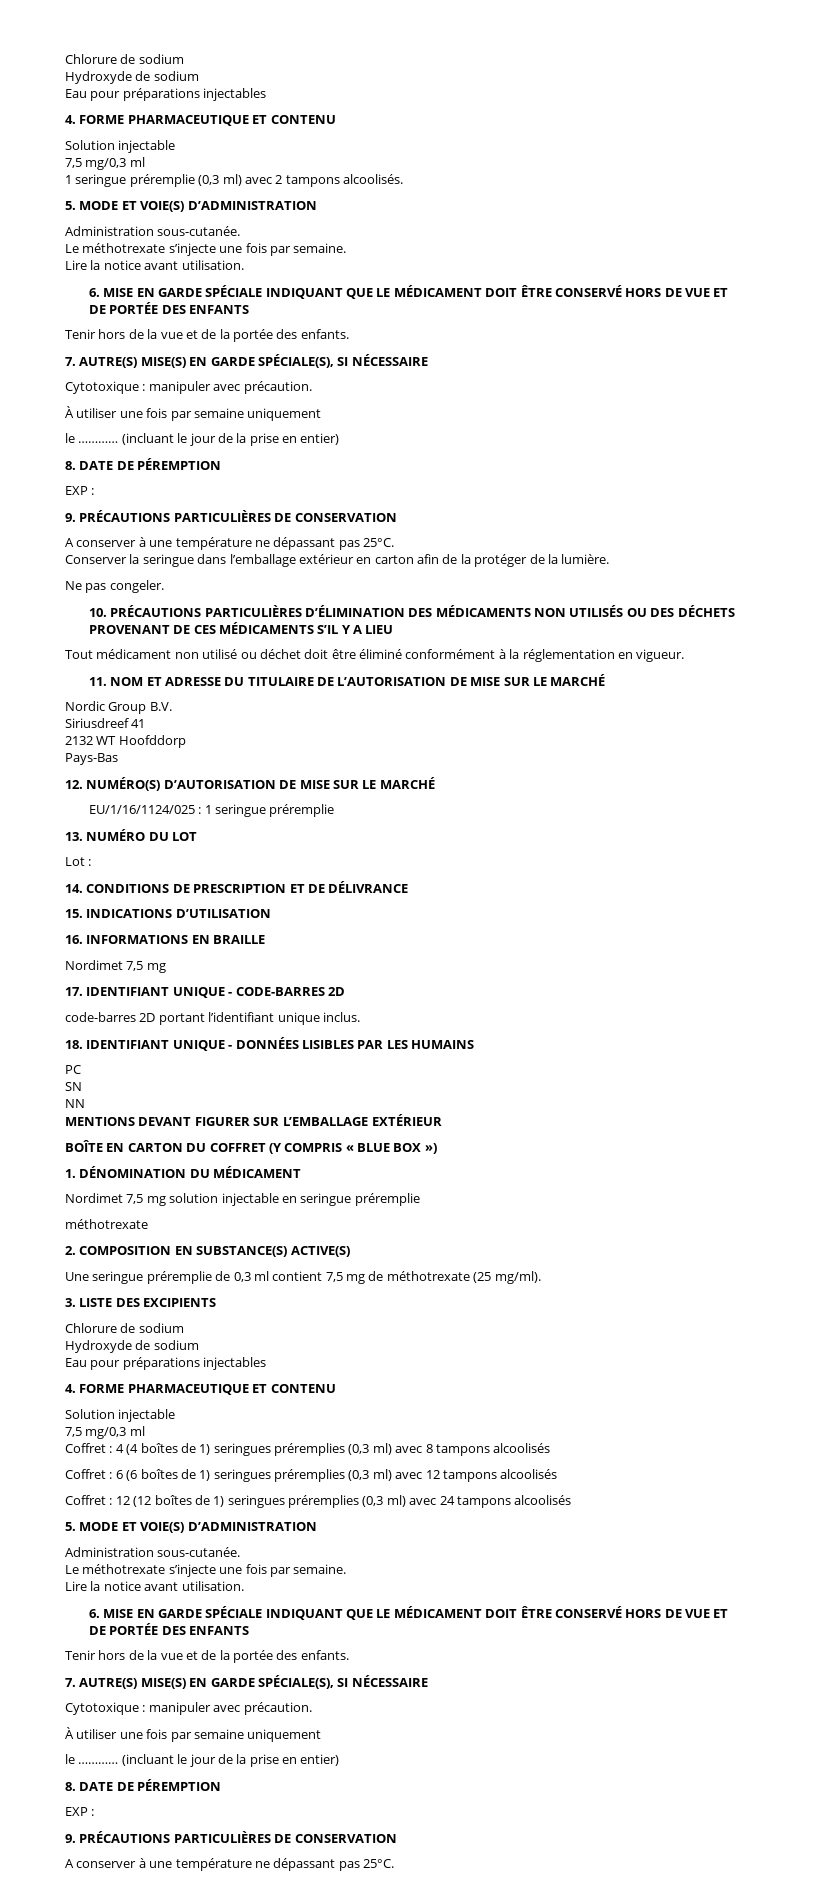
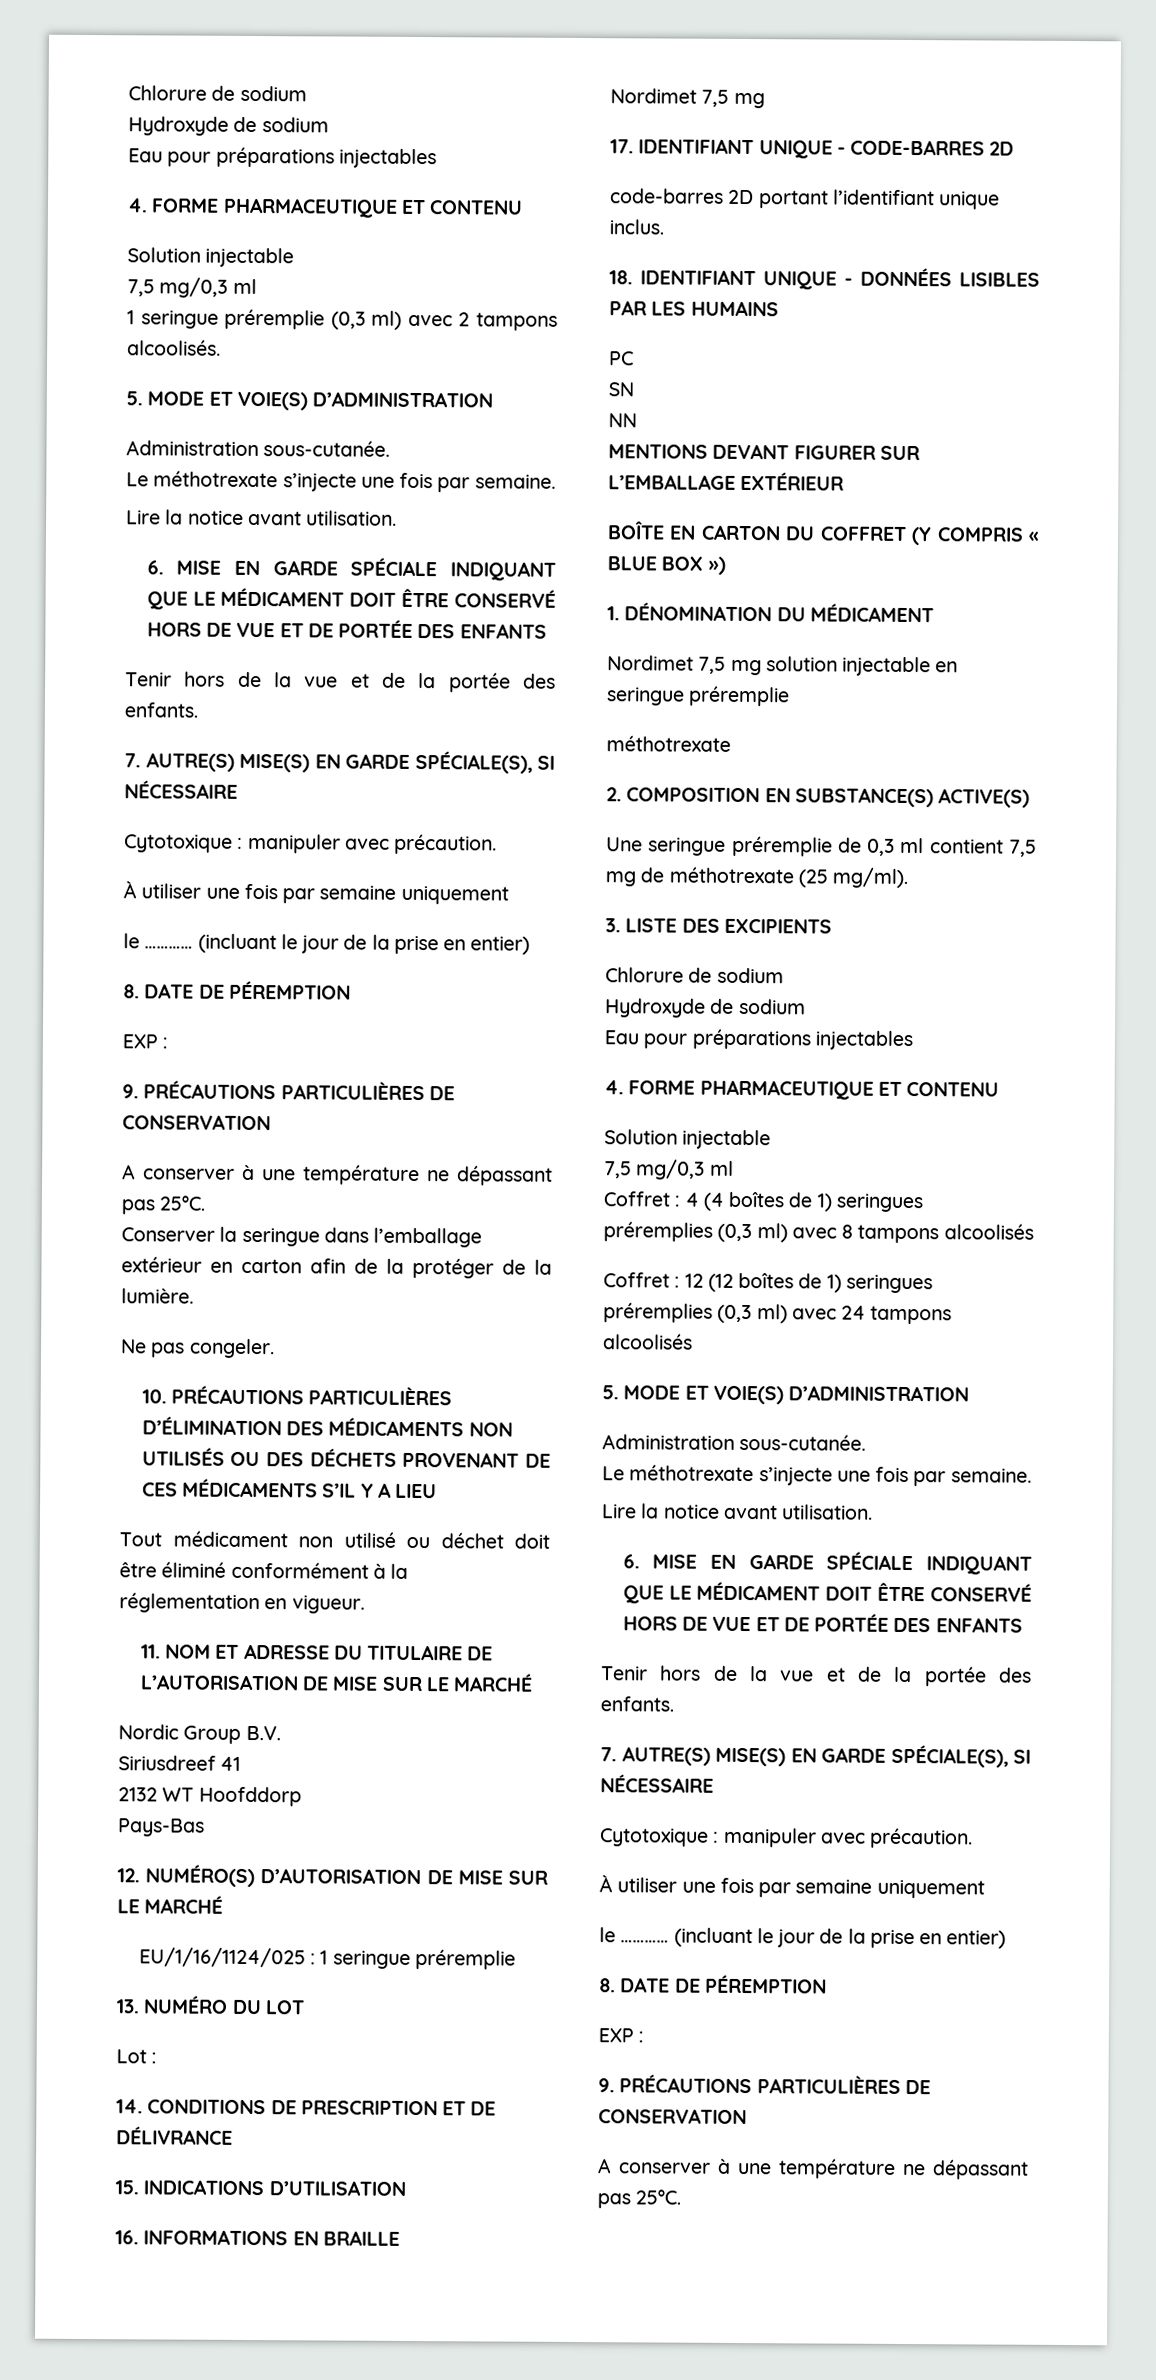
- Coffret : 6 (6 boîtes de 1) seringues préremplies (0,3 ml) avec 12 tampons alcoolisés

